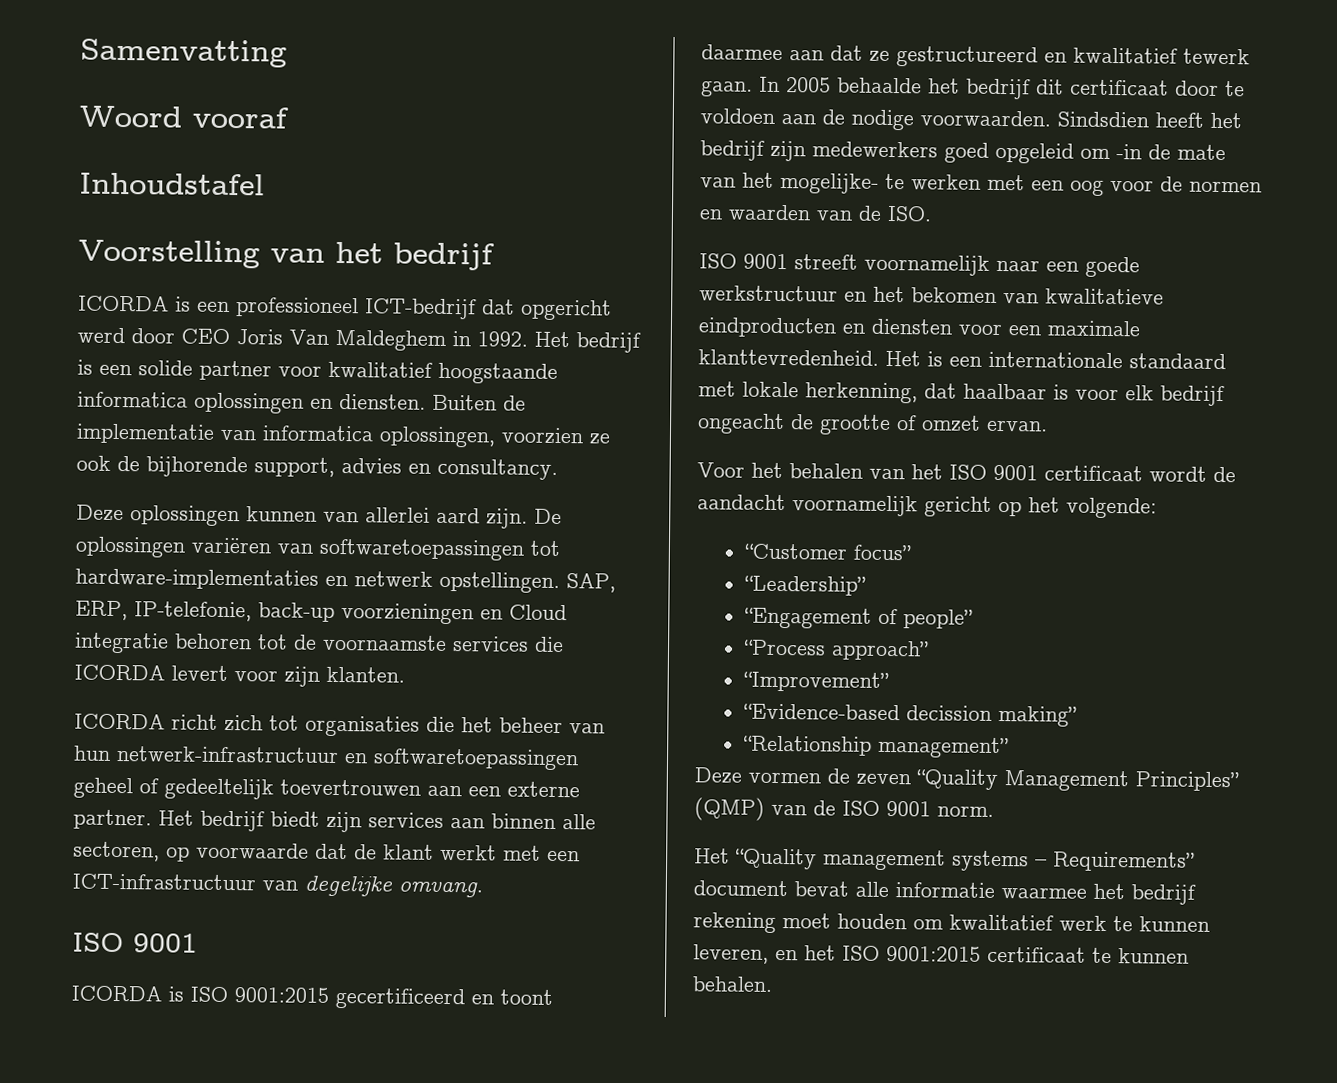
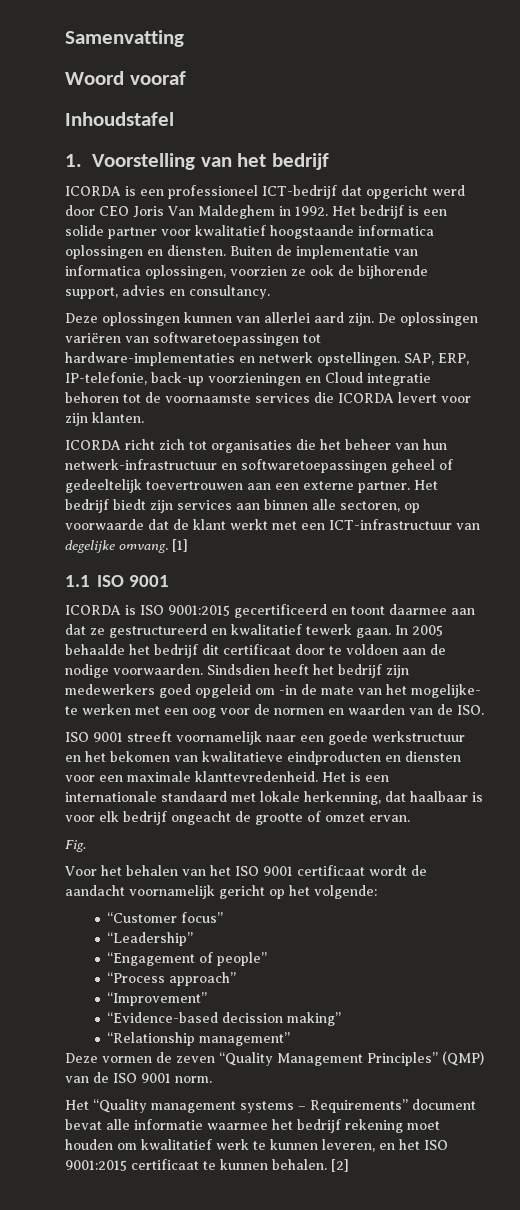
- Voorstelling van het bedrijf
+ 1. Voorstelling van het bedrijf
- Het bedrijf biedt zijn services aan binnen alle sectoren, op voorwaarde dat de klant werkt met een ICT-infrastructuur van degelijke omvang.
- ISO 9001
+ Het bedrijf biedt zijn services aan binnen alle sectoren, op voorwaarde dat de klant werkt met een ICT-infrastructuur van degelijke omvang. [1]
+ 1.1 ISO 9001
+ Fig.
+ [2]

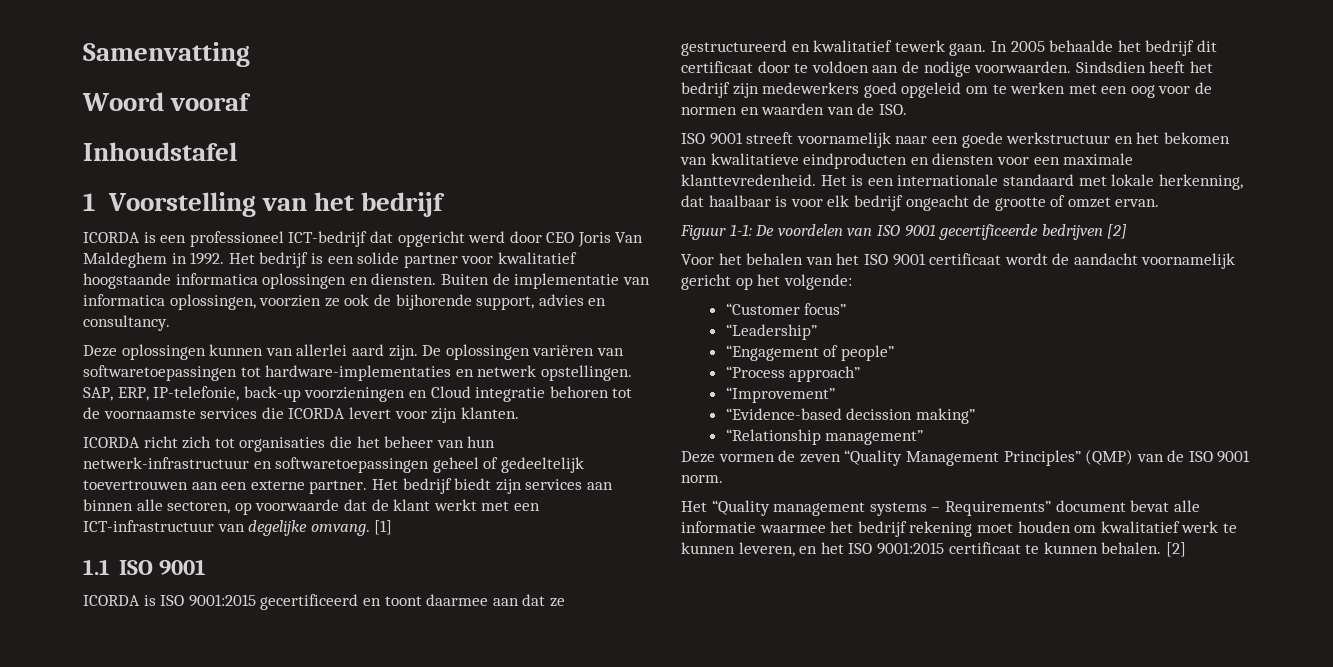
- 1. Voorstelling van het bedrijf
+ 1 Voorstelling van het bedrijf
- Sindsdien heeft het bedrijf zijn medewerkers goed opgeleid om -in de mate van het mogelijke- te werken met een oog voor de normen en waarden van de ISO.
+ Sindsdien heeft het bedrijf zijn medewerkers goed opgeleid om te werken met een oog voor de normen en waarden van de ISO.
- Fig.
+ Figuur 1-1: De voordelen van ISO 9001 gecertificeerde bedrijven [2]

